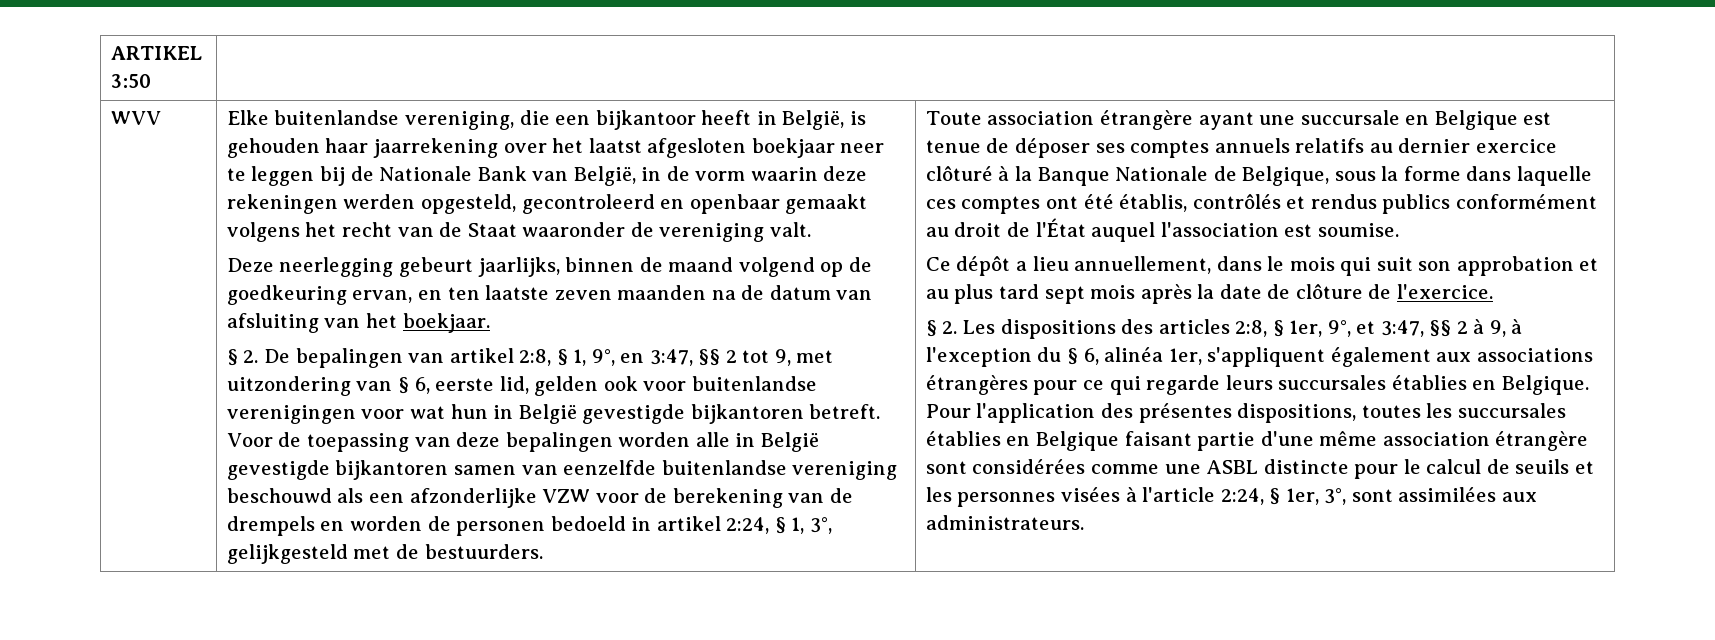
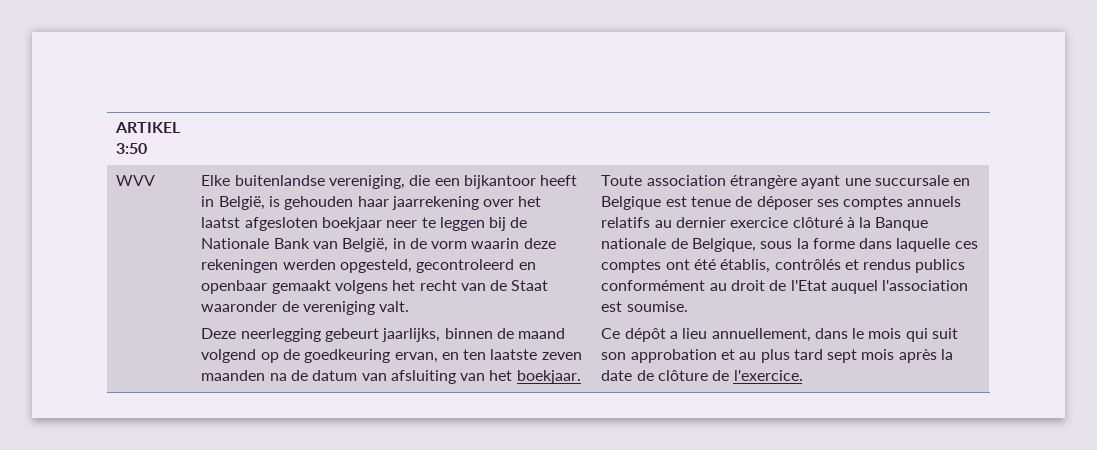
- § 2. De bepalingen van artikel 2:8, § 1, 9°, en 3:47, §§ 2 tot 9, met uitzondering van § 6, eerste lid, gelden ook voor buitenlandse verenigingen voor wat hun in België gevestigde bijkantoren betreft. Voor de toepassing van deze bepalingen worden alle in België gevestigde bijkantoren samen van eenzelfde buitenlandse vereniging beschouwd als een afzonderlijke VZW voor de berekening van de drempels en worden de personen bedoeld in artikel 2:24, § 1, 3°, gelijkgesteld met de bestuurders.
- Toute association étrangère ayant une succursale en Belgique est tenue de déposer ses comptes annuels relatifs au dernier exercice clôturé à la Banque Nationale de Belgique, sous la forme dans laquelle ces comptes ont été établis, contrôlés et rendus publics conformément au droit de l'État auquel l'association est soumise.
+ Toute association étrangère ayant une succursale en Belgique est tenue de déposer ses comptes annuels relatifs au dernier exercice clôturé à la Banque nationale de Belgique, sous la forme dans laquelle ces comptes ont été établis, contrôlés et rendus publics conformément au droit de l'Etat auquel l'association est soumise.
- § 2. Les dispositions des articles 2:8, § 1er, 9°, et 3:47, §§ 2 à 9, à l'exception du § 6, alinéa 1er, s'appliquent également aux associations étrangères pour ce qui regarde leurs succursales établies en Belgique. Pour l'application des présentes dispositions, toutes les succursales établies en Belgique faisant partie d'une même association étrangère sont considérées comme une ASBL distincte pour le calcul de seuils et les personnes visées à l'article 2:24, § 1er, 3°, sont assimilées aux administrateurs.

